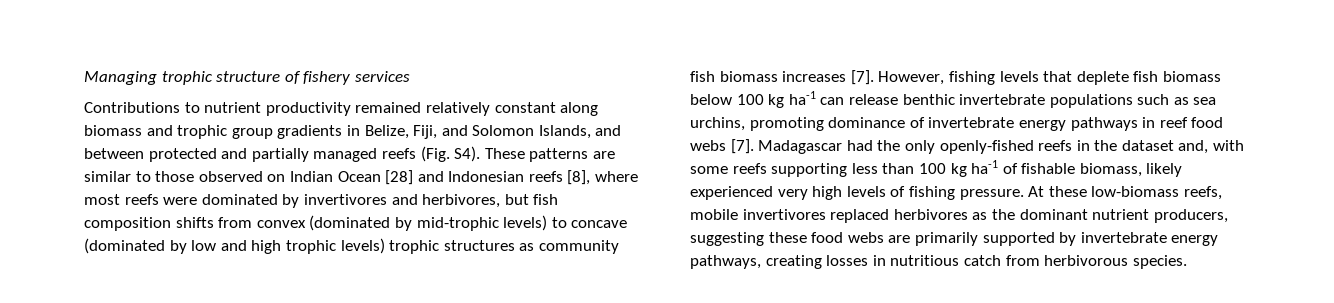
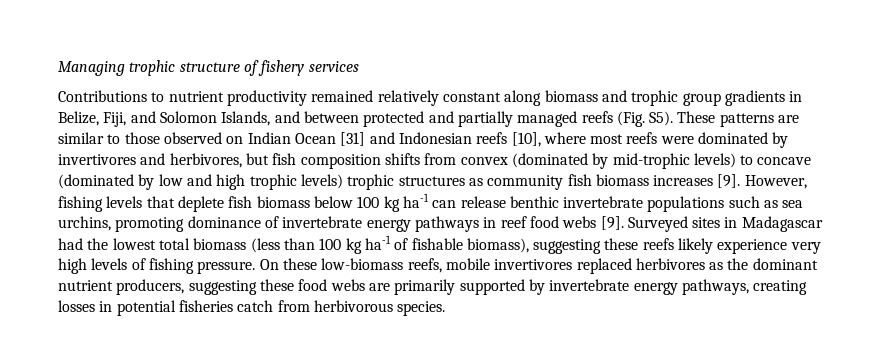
- Contributions to nutrient productivity remained relatively constant along biomass and trophic group gradients in Belize, Fiji, and Solomon Islands, and between protected and partially managed reefs (Fig. S4). These patterns are similar to those observed on Indian Ocean [28] and Indonesian reefs [8], where most reefs were dominated by invertivores and herbivores, but fish composition shifts from convex (dominated by mid-trophic levels) to concave (dominated by low and high trophic levels) trophic structures as community fish biomass increases [7].
+ Contributions to nutrient productivity remained relatively constant along biomass and trophic group gradients in Belize, Fiji, and Solomon Islands, and between protected and partially managed reefs (Fig. S5). These patterns are similar to those observed on Indian Ocean [31] and Indonesian reefs [10], where most reefs were dominated by invertivores and herbivores, but fish composition shifts from convex (dominated by mid-trophic levels) to concave (dominated by low and high trophic levels) trophic structures as community fish biomass increases [9].
- However, fishing levels that deplete fish biomass below 100 kg ha-1 can release benthic invertebrate populations such as sea urchins, promoting dominance of invertebrate energy pathways in reef food webs [7]. Madagascar had the only openly-fished reefs in the dataset and, with some reefs supporting less than 100 kg ha-1 of fishable biomass, likely experienced very high levels of fishing pressure.
+ However, fishing levels that deplete fish biomass below 100 kg ha-1 can release benthic invertebrate populations such as sea urchins, promoting dominance of invertebrate energy pathways in reef food webs [9]. Surveyed sites in Madagascar had the lowest total biomass (less than 100 kg ha-1 of fishable biomass), suggesting these reefs likely experience very high levels of fishing pressure.
- At these low-biomass reefs, mobile invertivores replaced herbivores as the dominant nutrient producers, suggesting these food webs are primarily supported by invertebrate energy pathways, creating losses in nutritious catch from herbivorous species.
+ On these low-biomass reefs, mobile invertivores replaced herbivores as the dominant nutrient producers, suggesting these food webs are primarily supported by invertebrate energy pathways, creating losses in potential fisheries catch from herbivorous species.

